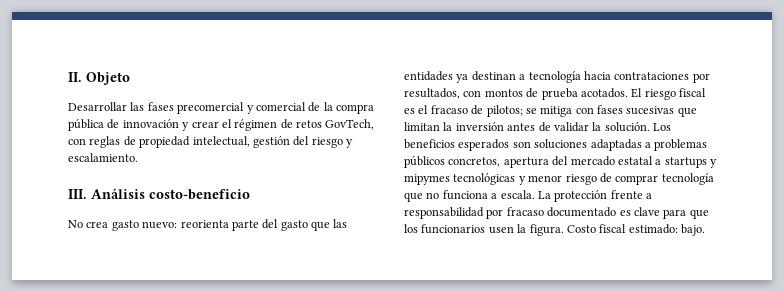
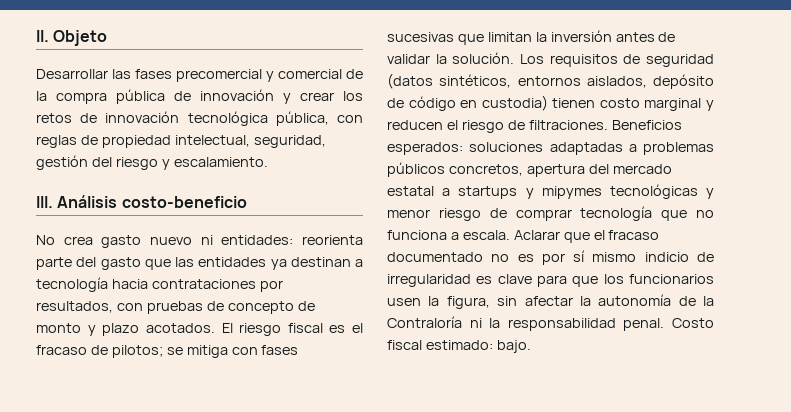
- Desarrollar las fases precomercial y comercial de la compra pública de innovación y crear el régimen de retos GovTech, con reglas de propiedad intelectual, gestión del riesgo y escalamiento.
+ Desarrollar las fases precomercial y comercial de la compra pública de innovación y crear los retos de innovación tecnológica pública, con reglas de propiedad intelectual, seguridad, gestión del riesgo y escalamiento.
- No crea gasto nuevo: reorienta parte del gasto que las entidades ya destinan a tecnología hacia contrataciones por resultados, con montos de prueba acotados.
+ No crea gasto nuevo ni entidades: reorienta parte del gasto que las entidades ya destinan a tecnología hacia contrataciones por resultados, con pruebas de concepto de monto y plazo acotados.
- Los beneficios esperados son soluciones adaptadas a problemas públicos concretos, apertura del mercado estatal a startups y mipymes tecnológicas y menor riesgo de comprar tecnología que no funciona a escala.
+ Los requisitos de seguridad (datos sintéticos, entornos aislados, depósito de código en custodia) tienen costo marginal y reducen el riesgo de filtraciones. Beneficios esperados: soluciones adaptadas a problemas públicos concretos, apertura del mercado estatal a startups y mipymes tecnológicas y menor riesgo de comprar tecnología que no funciona a escala.
- La protección frente a responsabilidad por fracaso documentado es clave para que los funcionarios usen la figura.
+ Aclarar que el fracaso documentado no es por sí mismo indicio de irregularidad es clave para que los funcionarios usen la figura, sin afectar la autonomía de la Contraloría ni la responsabilidad penal.

